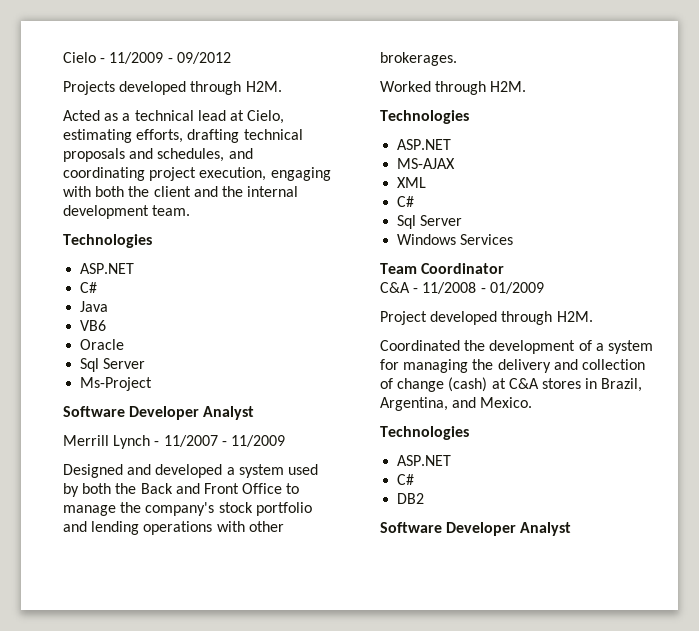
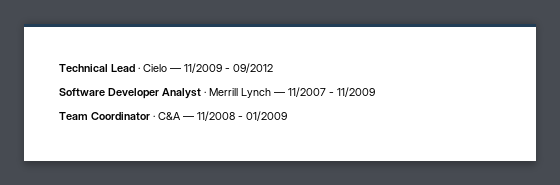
- Cielo - 11/2009 - 09/2012
- Projects developed through H2M.
- Acted as a technical lead at Cielo, estimating efforts, drafting technical proposals and schedules, and coordinating project execution, engaging with both the client and the internal development team.
- Technologies
- ASP.NET
- C#
- Java
- VB6
- Oracle
- Sql Server
- Ms-Project
- Software Developer Analyst
- Merrill Lynch - 11/2007 - 11/2009
+ Technical Lead · Cielo — 11/2009 - 09/2012
+ Software Developer Analyst · Merrill Lynch — 11/2007 - 11/2009
- Designed and developed a system used by both the Back and Front Office to manage the company's stock portfolio and lending operations with other brokerages.
- Worked through H2M.
- Technologies
- ASP.NET
- MS-AJAX
- XML
- C#
- Sql Server
- Windows Services
- Team Coordinator
- C&A - 11/2008 - 01/2009
+ Team Coordinator · C&A — 11/2008 - 01/2009
- Project developed through H2M.
- Coordinated the development of a system for managing the delivery and collection of change (cash) at C&A stores in Brazil, Argentina, and Mexico.
- Technologies
- ASP.NET
- C#
- DB2
- Software Developer Analyst

